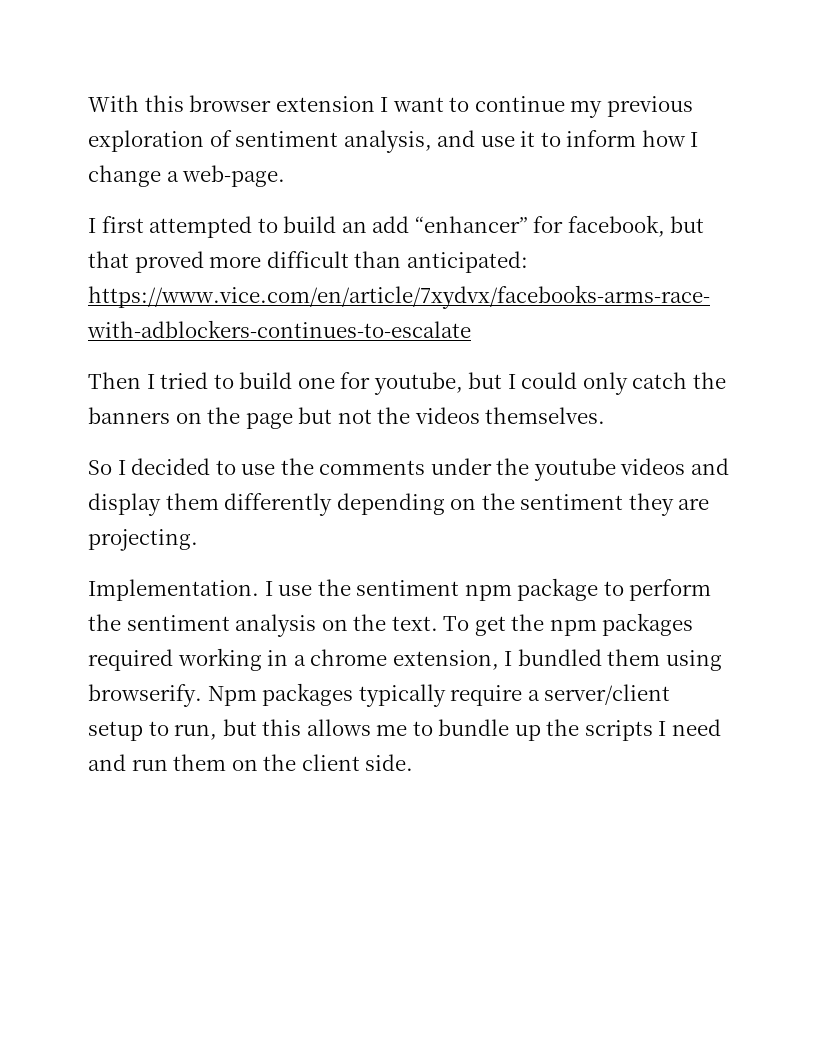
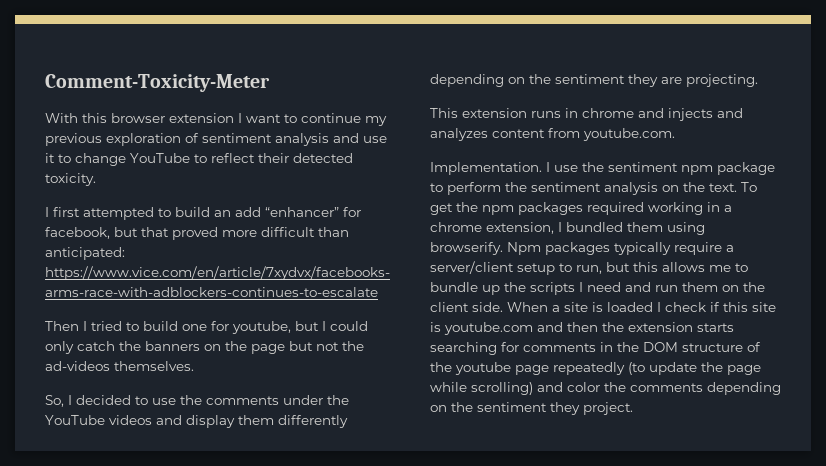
+ Comment-Toxicity-Meter
- With this browser extension I want to continue my previous exploration of sentiment analysis, and use it to inform how I change a web-page.
+ With this browser extension I want to continue my previous exploration of sentiment analysis and use it to change YouTube to reflect their detected toxicity.
- Then I tried to build one for youtube, but I could only catch the banners on the page but not the videos themselves.
+ Then I tried to build one for youtube, but I could only catch the banners on the page but not the ad-videos themselves.
- So I decided to use the comments under the youtube videos and display them differently depending on the sentiment they are projecting.
+ So, I decided to use the comments under the YouTube videos and display them differently depending on the sentiment they are projecting.
+ This extension runs in chrome and injects and analyzes content from youtube.com.
+ When a site is loaded I check if this site is youtube.com and then the extension starts searching for comments in the DOM structure of the youtube page repeatedly (to update the page while scrolling) and color the comments depending on the sentiment they project.

